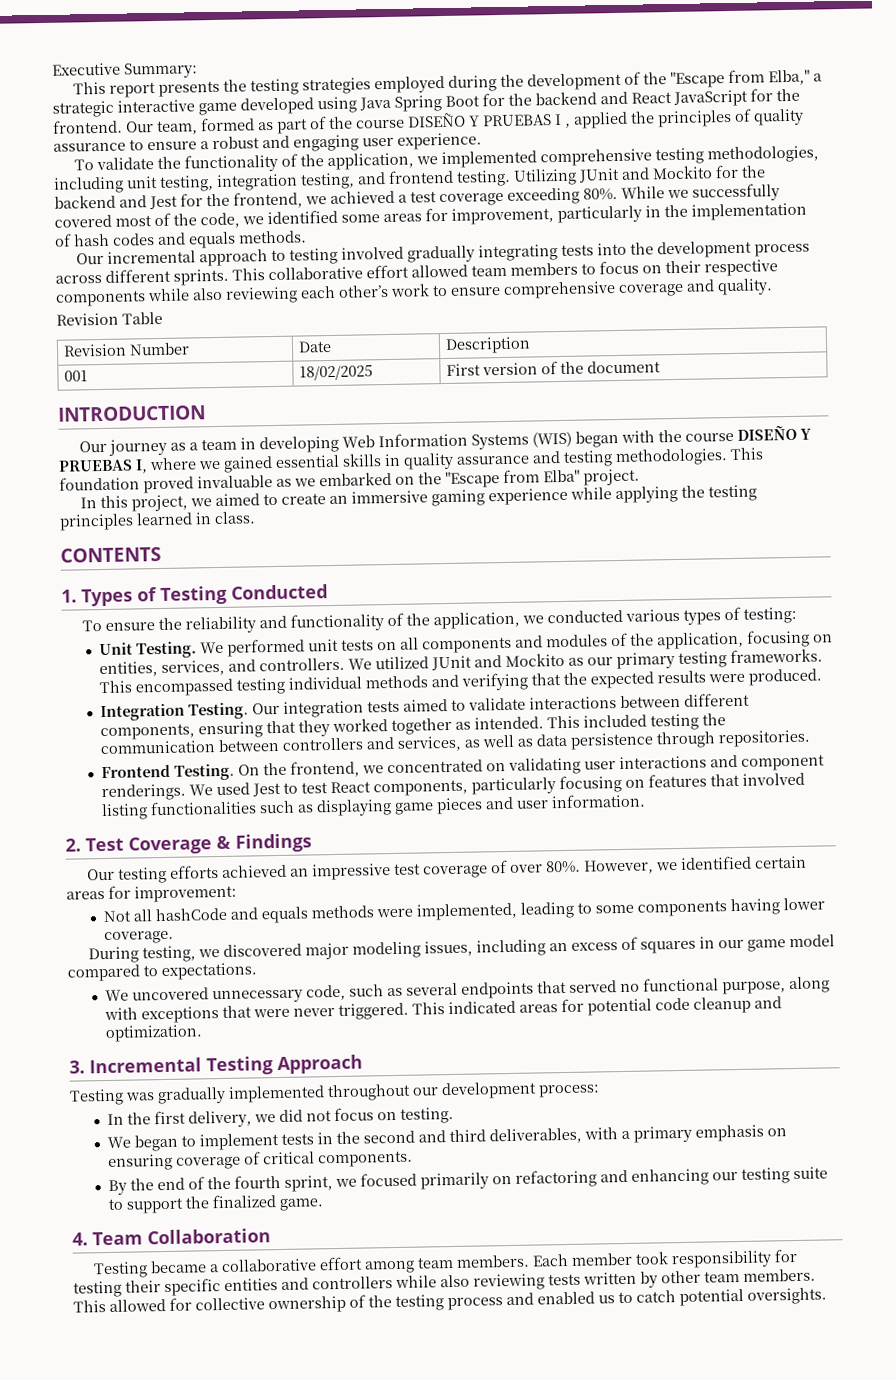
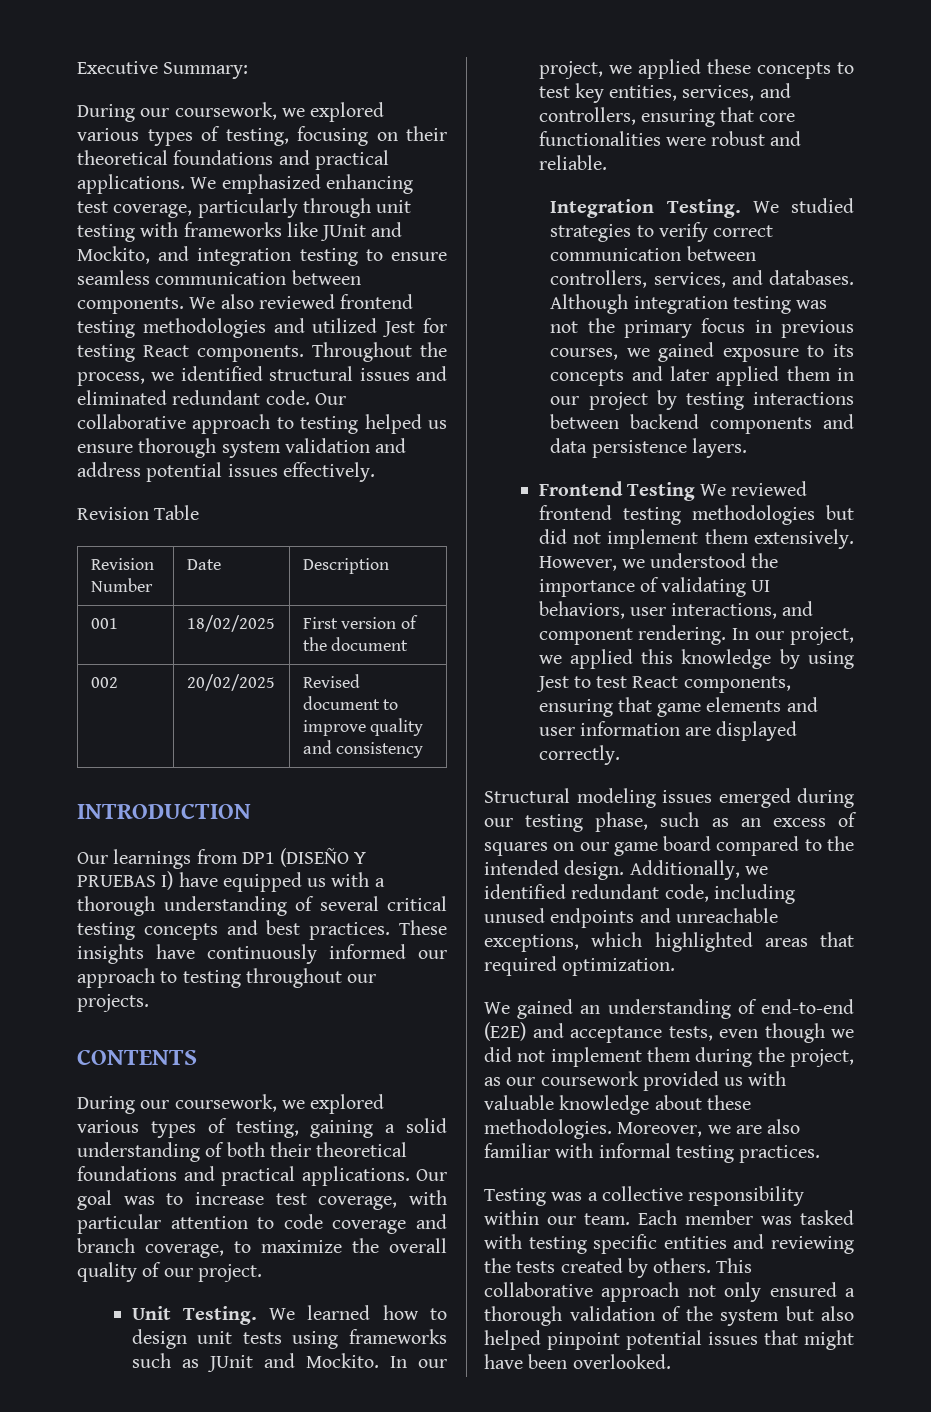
- This report presents the testing strategies employed during the development of the "Escape from Elba," a strategic interactive game developed using Java Spring Boot for the backend and React JavaScript for the frontend. Our team, formed as part of the course DISEÑO Y PRUEBAS I , applied the principles of quality assurance to ensure a robust and engaging user experience.
- To validate the functionality of the application, we implemented comprehensive testing methodologies, including unit testing, integration testing, and frontend testing. Utilizing JUnit and Mockito for the backend and Jest for the frontend, we achieved a test coverage exceeding 80%. While we successfully covered most of the code, we identified some areas for improvement, particularly in the implementation of hash codes and equals methods.
- Our incremental approach to testing involved gradually integrating tests into the development process across different sprints. This collaborative effort allowed team members to focus on their respective components while also reviewing each other’s work to ensure comprehensive coverage and quality.
+ During our coursework, we explored various types of testing, focusing on their theoretical foundations and practical applications. We emphasized enhancing test coverage, particularly through unit testing with frameworks like JUnit and Mockito, and integration testing to ensure seamless communication between components. We also reviewed frontend testing methodologies and utilized Jest for testing React components. Throughout the process, we identified structural issues and eliminated redundant code. Our collaborative approach to testing helped us ensure thorough system validation and address potential issues effectively.
+ 002 | 20/02/2025 | Revised document to improve quality and consistency
  INTRODUCTION
- Our journey as a team in developing Web Information Systems (WIS) began with the course DISEÑO Y PRUEBAS I, where we gained essential skills in quality assurance and testing methodologies. This foundation proved invaluable as we embarked on the "Escape from Elba" project.
- In this project, we aimed to create an immersive gaming experience while applying the testing principles learned in class.
+ Our learnings from DP1 (DISEÑO Y PRUEBAS I) have equipped us with a thorough understanding of several critical testing concepts and best practices. These insights have continuously informed our approach to testing throughout our projects.
  CONTENTS
- 1. Types of Testing Conducted
- To ensure the reliability and functionality of the application, we conducted various types of testing:
- Unit Testing. We performed unit tests on all components and modules of the application, focusing on entities, services, and controllers. We utilized JUnit and Mockito as our primary testing frameworks. This encompassed testing individual methods and verifying that the expected results were produced.
- Integration Testing. Our integration tests aimed to validate interactions between different components, ensuring that they worked together as intended. This included testing the communication between controllers and services, as well as data persistence through repositories.
- Frontend Testing. On the frontend, we concentrated on validating user interactions and component renderings. We used Jest to test React components, particularly focusing on features that involved listing functionalities such as displaying game pieces and user information.
- 2. Test Coverage & Findings
- Our testing efforts achieved an impressive test coverage of over 80%. However, we identified certain areas for improvement:
- Not all hashCode and equals methods were implemented, leading to some components having lower coverage.
- During testing, we discovered major modeling issues, including an excess of squares in our game model compared to expectations.
- We uncovered unnecessary code, such as several endpoints that served no functional purpose, along with exceptions that were never triggered. This indicated areas for potential code cleanup and optimization.
- 3. Incremental Testing Approach
- Testing was gradually implemented throughout our development process:
- In the first delivery, we did not focus on testing.
- We began to implement tests in the second and third deliverables, with a primary emphasis on ensuring coverage of critical components.
- By the end of the fourth sprint, we focused primarily on refactoring and enhancing our testing suite to support the finalized game.
- 4. Team Collaboration
- Testing became a collaborative effort among team members. Each member took responsibility for testing their specific entities and controllers while also reviewing tests written by other team members. This allowed for collective ownership of the testing process and enabled us to catch potential oversights.
+ During our coursework, we explored various types of testing, gaining a solid understanding of both their theoretical foundations and practical applications. Our goal was to increase test coverage, with particular attention to code coverage and branch coverage, to maximize the overall quality of our project.
+ Unit Testing. We learned how to design unit tests using frameworks such as JUnit and Mockito. In our project, we applied these concepts to test key entities, services, and controllers, ensuring that core functionalities were robust and reliable.
+ Integration Testing. We studied strategies to verify correct communication between controllers, services, and databases. Although integration testing was not the primary focus in previous courses, we gained exposure to its concepts and later applied them in our project by testing interactions between backend components and data persistence layers.
+ Frontend Testing We reviewed frontend testing methodologies but did not implement them extensively. However, we understood the importance of validating UI behaviors, user interactions, and component rendering. In our project, we applied this knowledge by using Jest to test React components, ensuring that game elements and user information are displayed correctly.
+ Structural modeling issues emerged during our testing phase, such as an excess of squares on our game board compared to the intended design. Additionally, we identified redundant code, including unused endpoints and unreachable exceptions, which highlighted areas that required optimization.
+ We gained an understanding of end-to-end (E2E) and acceptance tests, even though we did not implement them during the project, as our coursework provided us with valuable knowledge about these methodologies. Moreover, we are also familiar with informal testing practices.
+ Testing was a collective responsibility within our team. Each member was tasked with testing specific entities and reviewing the tests created by others. This collaborative approach not only ensured a thorough validation of the system but also helped pinpoint potential issues that might have been overlooked.

